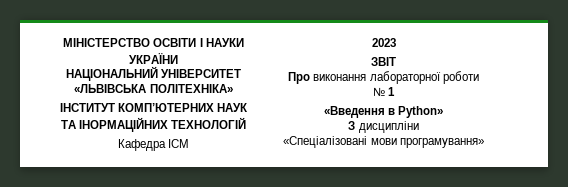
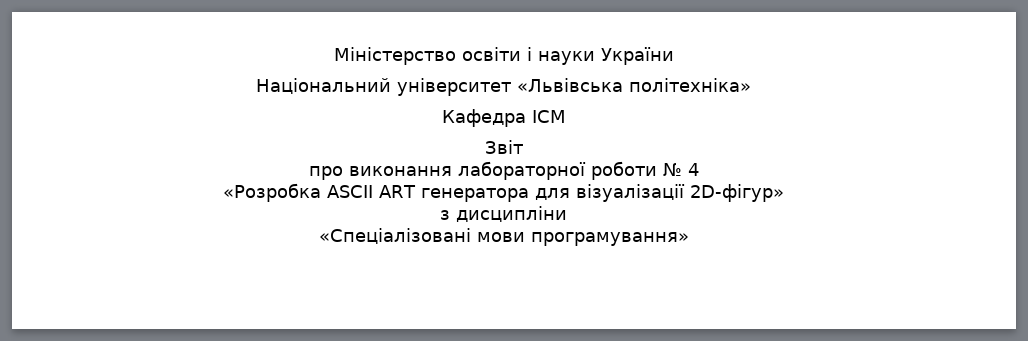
- МІНІСТЕРСТВО ОСВІТИ І НАУКИ УКРАЇНИ
- НАЦІОНАЛЬНИЙ УНІВЕРСИТЕТ «ЛЬВІВСЬКА ПОЛІТЕХНІКА»
- ІНСТИТУТ КОМП’ЮТЕРНИХ НАУК ТА ІНОРМАЦІЙНИХ ТЕХНОЛОГІЙ
+ Міністерство освіти і науки України
+ Національний університет «Львівська політехніка»
- 2023
- ЗВІТ
- Про виконання лабораторної роботи № 1
- «Введення в Python»
- З дисципліни
+ Звіт
+ про виконання лабораторної роботи № 4
+ «Розробка ASCII ART генератора для візуалізації 2D-фігур»
+ з дисципліни

